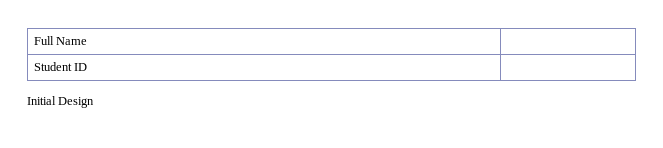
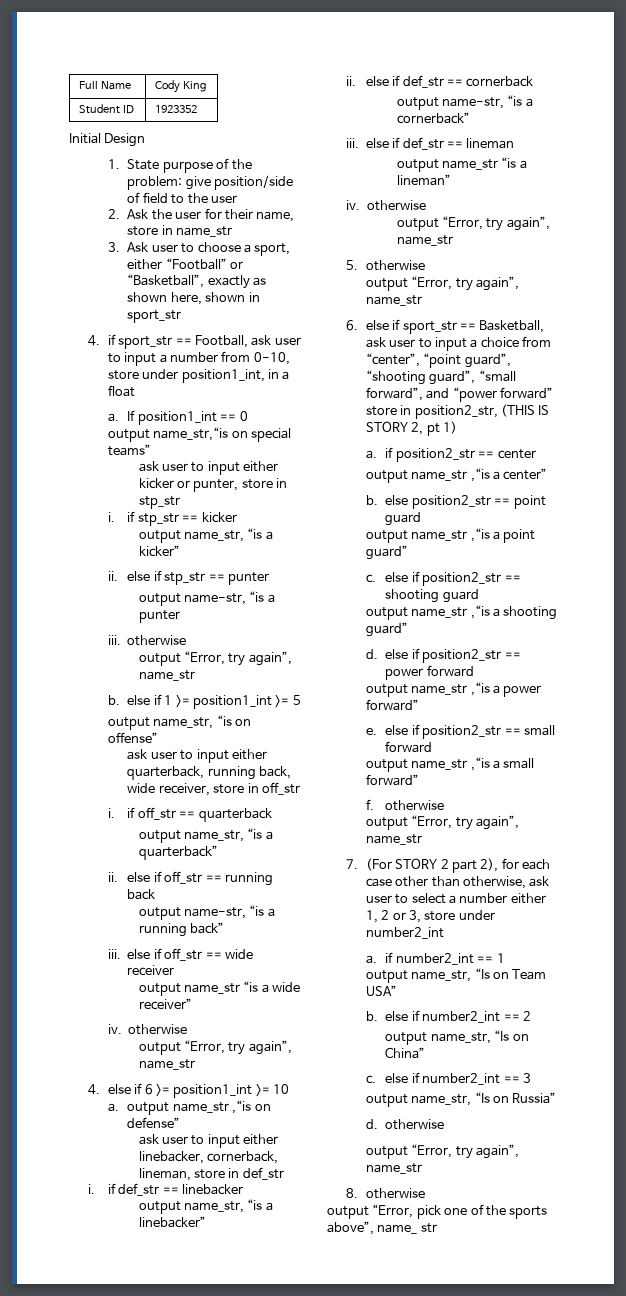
- Full Name |
+ Full Name | Cody King
- Student ID |
+ Student ID | 1923352
+ 1. State purpose of the problem: give position/side of field to the user
+ 2. Ask the user for their name, store in name_str
+ 3. Ask user to choose a sport, either “Football” or “Basketball”, exactly as shown here, shown in sport_str
+ 4. if sport_str == Football, ask user to input a number from 0-10, store under position1_int, in a float
+ a. If position1_int == 0
+ output name_str,“is on special teams”
+ ask user to input either kicker or punter, store in stp_str
+ i. if stp_str == kicker
+ output name_str, “is a kicker”
+ ii. else if stp_str == punter
+ output name-str, “is a punter
+ iii. otherwise
+ output “Error, try again”, name_str
+ b. else if 1 >= position1_int >= 5
+ output name_str, “is on offense”
+ ask user to input either quarterback, running back, wide receiver, store in off_str
+ i. if off_str == quarterback
+ output name_str, “is a quarterback”
+ ii. else if off_str == running back
+ output name-str, “is a running back”
+ iii. else if off_str == wide receiver
+ output name_str “is a wide receiver”
+ iv. otherwise
+ output “Error, try again”, name_str
+ 4. else if 6 >= position1_int >= 10
+ a. output name_str ,“is on defense”
+ ask user to input either linebacker, cornerback, lineman, store in def_str
+ i. if def_str == linebacker
+ output name_str, “is a linebacker”
+ ii. else if def_str == cornerback
+ output name-str, “is a cornerback”
+ iii. else if def_str == lineman
+ output name_str “is a lineman”
+ iv. otherwise
+ output “Error, try again”, name_str
+ 5. otherwise
+ output “Error, try again”, name_str
+ 6. else if sport_str == Basketball, ask user to input a choice from “center”, “point guard”, “shooting guard”, “small forward”, and “power forward” store in position2_str, (THIS IS STORY 2, pt 1)
+ a. if position2_str == center
+ output name_str ,“is a center”
+ b. else position2_str == point guard
+ output name_str ,“is a point guard”
+ c. else if position2_str == shooting guard
+ output name_str ,“is a shooting guard”
+ d. else if position2_str == power forward
+ output name_str ,“is a power forward”
+ e. else if position2_str == small forward
+ output name_str ,“is a small forward”
+ f. otherwise
+ output “Error, try again”, name_str
+ 7. (For STORY 2 part 2), for each case other than otherwise, ask user to select a number either 1, 2 or 3, store under number2_int
+ a. if number2_int == 1
+ output name_str, “Is on Team USA”
+ b. else if number2_int == 2
+ output name_str, “Is on China”
+ c. else if number2_int == 3
+ output name_str, “Is on Russia”
+ d. otherwise
+ output “Error, try again”, name_str
+ 8. otherwise
+ output “Error, pick one of the sports above”, name_ str

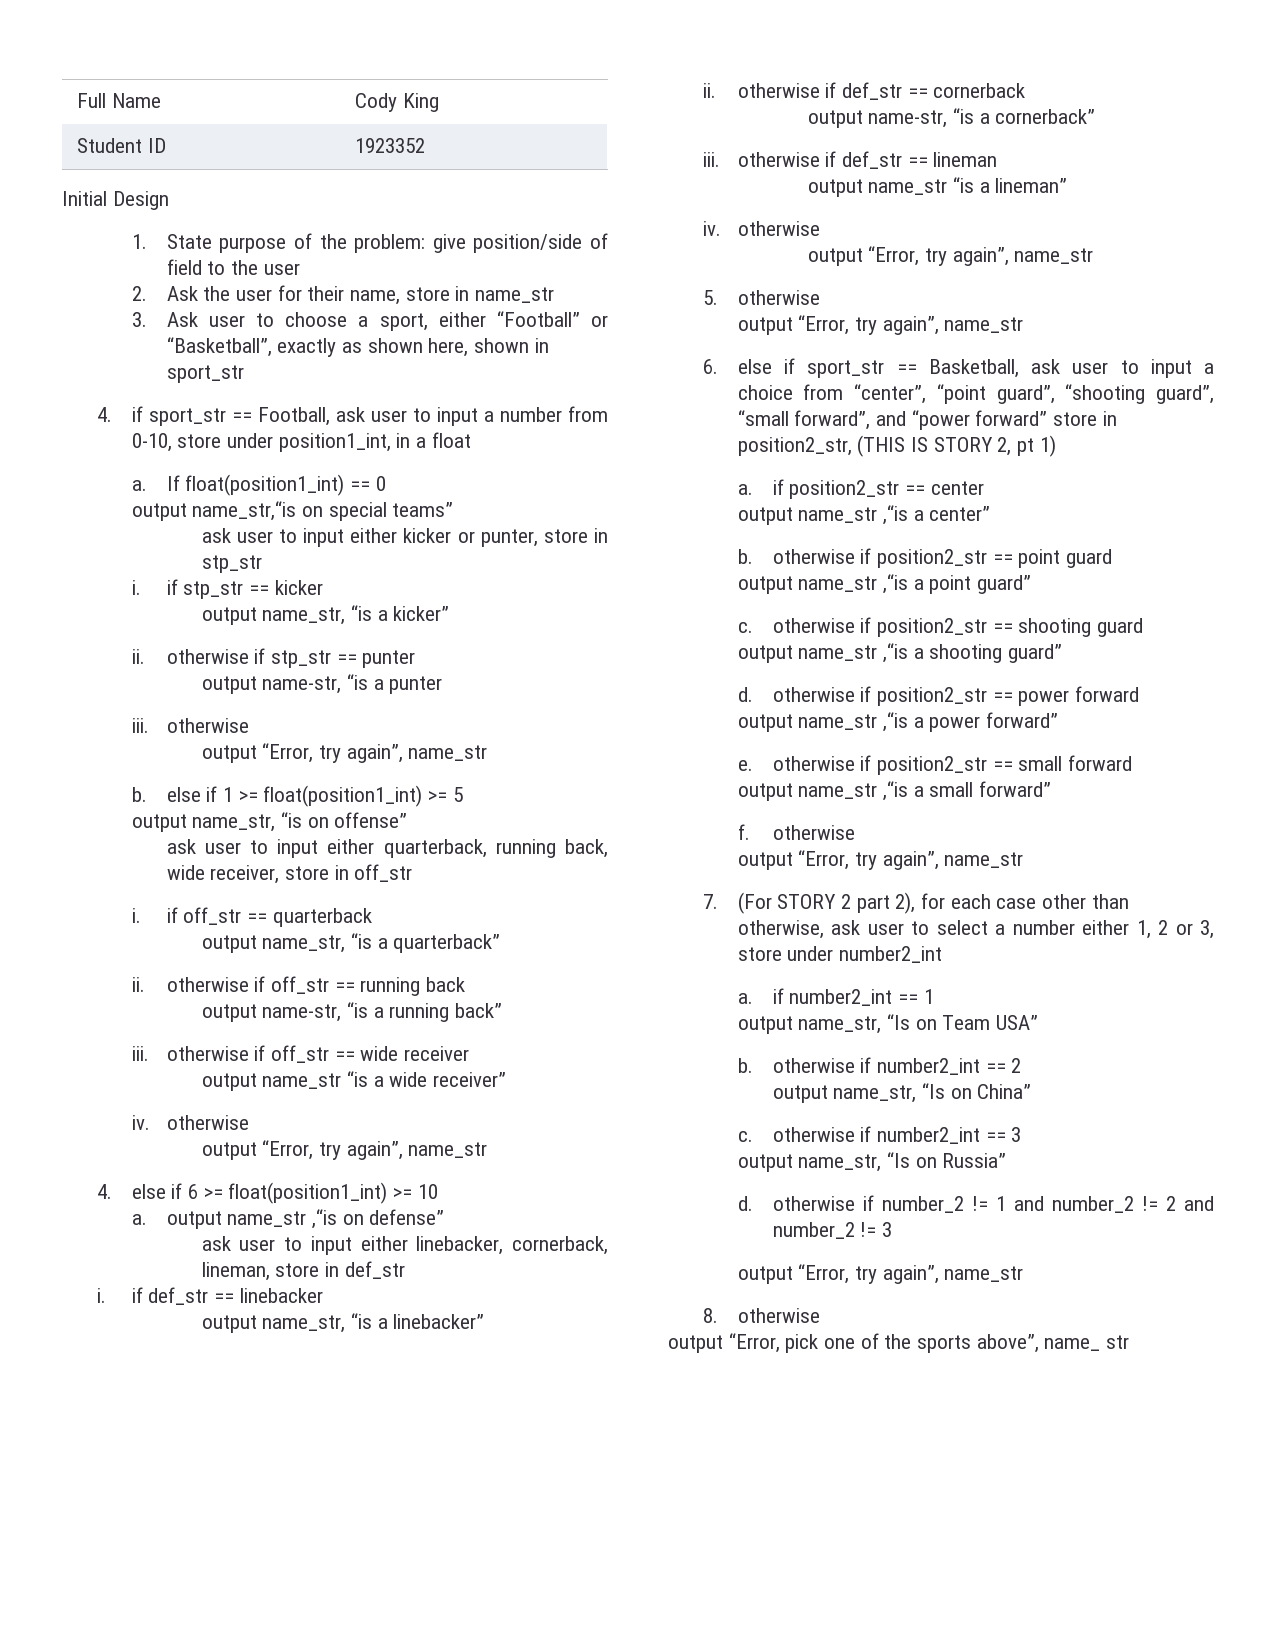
- If position1_int == 0
+ If float(position1_int) == 0
- ii. else if stp_str == punter
+ ii. otherwise if stp_str == punter
- b. else if 1 >= position1_int >= 5
+ b. else if 1 >= float(position1_int) >= 5
- ii. else if off_str == running back
+ ii. otherwise if off_str == running back
- iii. else if off_str == wide receiver
+ iii. otherwise if off_str == wide receiver
- 4. else if 6 >= position1_int >= 10
+ 4. else if 6 >= float(position1_int) >= 10
- ii. else if def_str == cornerback
+ ii. otherwise if def_str == cornerback
- iii. else if def_str == lineman
+ iii. otherwise if def_str == lineman
- b. else position2_str == point guard
+ b. otherwise if position2_str == point guard
- c. else if position2_str == shooting guard
+ c. otherwise if position2_str == shooting guard
- d. else if position2_str == power forward
+ d. otherwise if position2_str == power forward
- e. else if position2_str == small forward
+ e. otherwise if position2_str == small forward
- b. else if number2_int == 2
+ b. otherwise if number2_int == 2
- c. else if number2_int == 3
+ c. otherwise if number2_int == 3
- d. otherwise
+ d. otherwise if number_2 != 1 and number_2 != 2 and number_2 != 3

